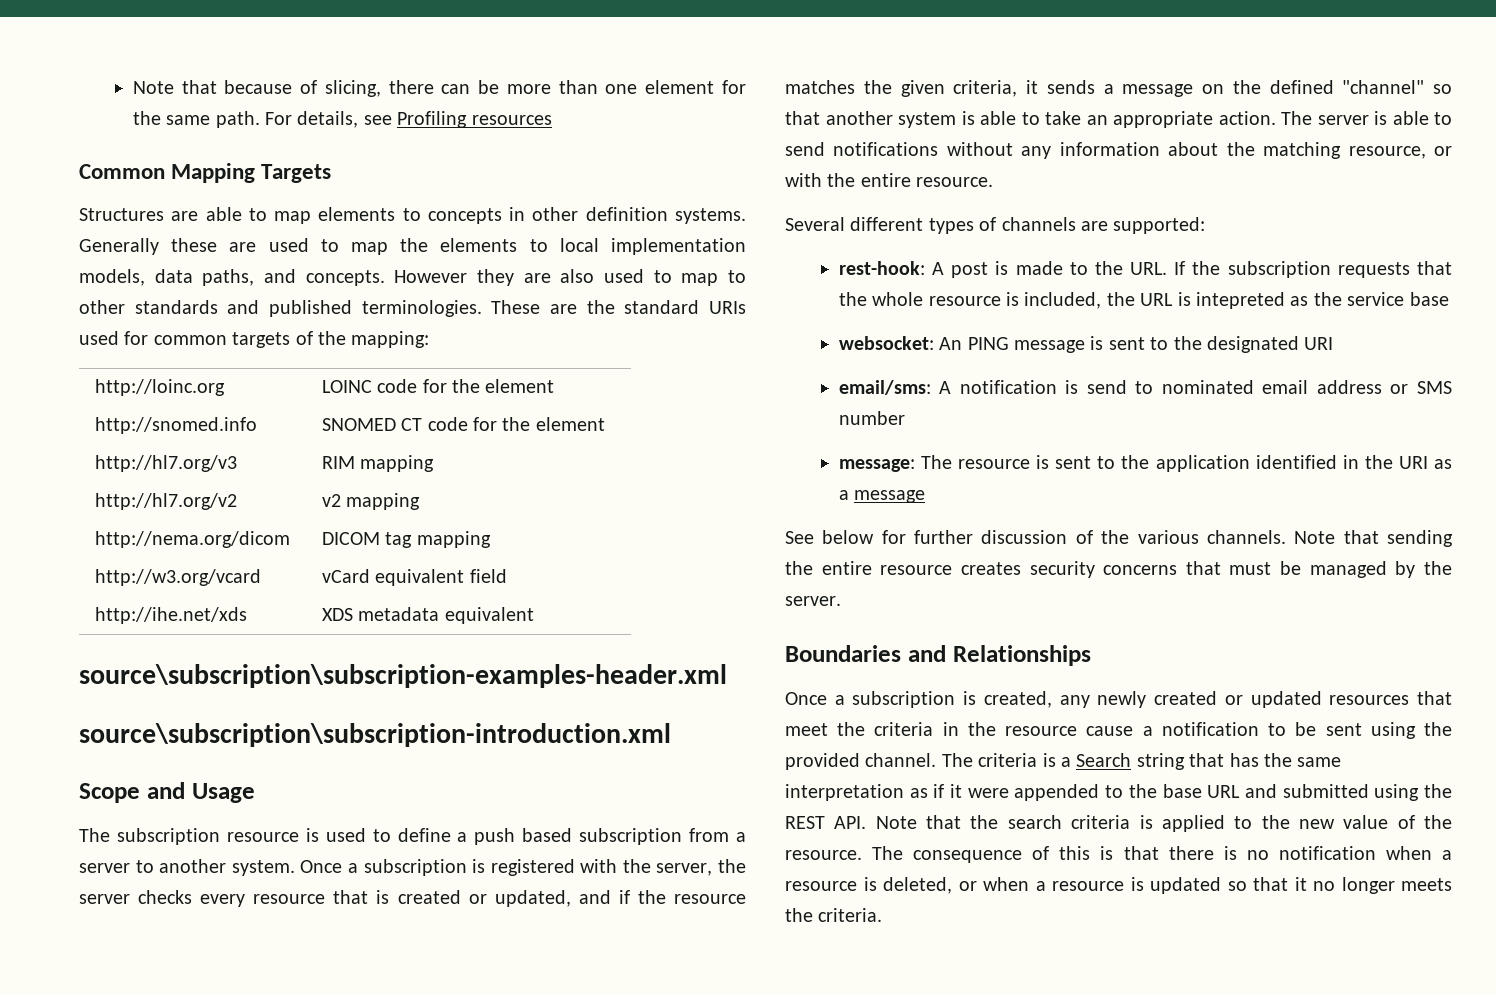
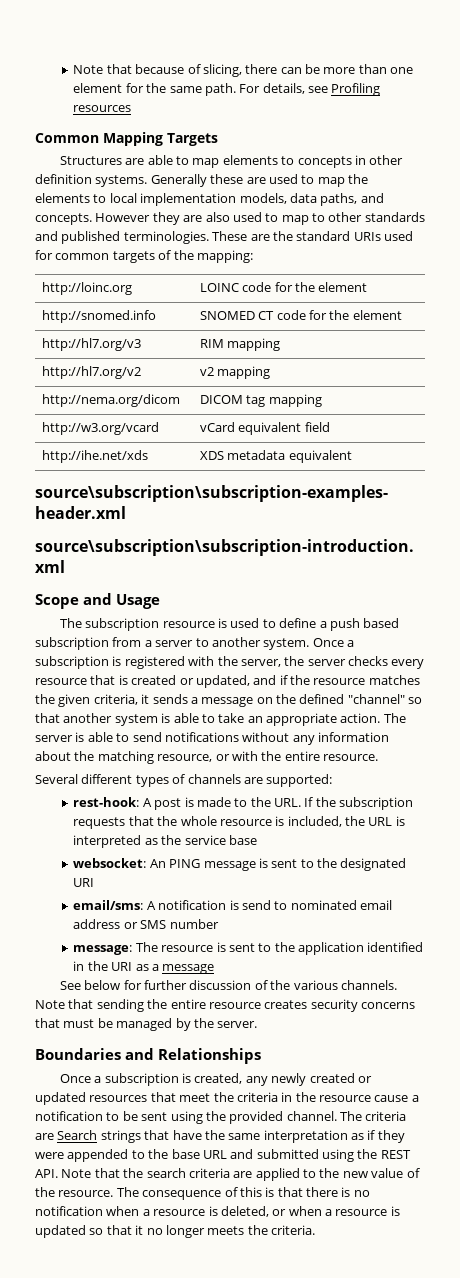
- rest-hook: A post is made to the URL. If the subscription requests that the whole resource is included, the URL is intepreted as the service base
+ rest-hook: A post is made to the URL. If the subscription requests that the whole resource is included, the URL is interpreted as the service base
- The criteria is a Search string that has the same interpretation as if it were appended to the base URL and submitted using the REST API. Note that the search criteria is applied to the new value of the resource.
+ The criteria are Search strings that have the same interpretation as if they were appended to the base URL and submitted using the REST API. Note that the search criteria are applied to the new value of the resource.

